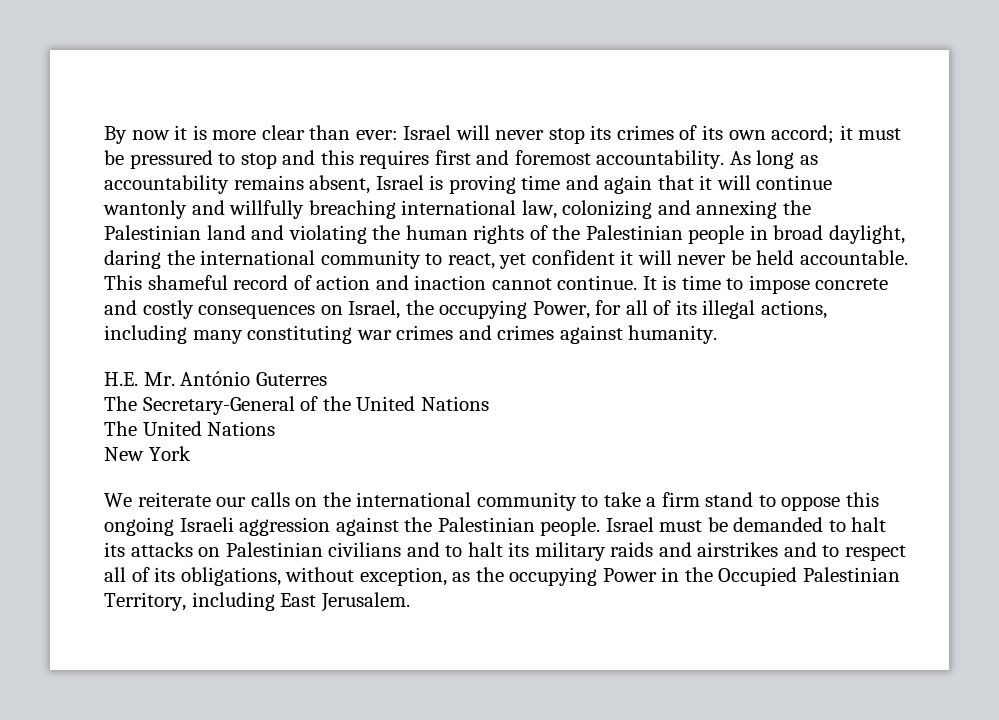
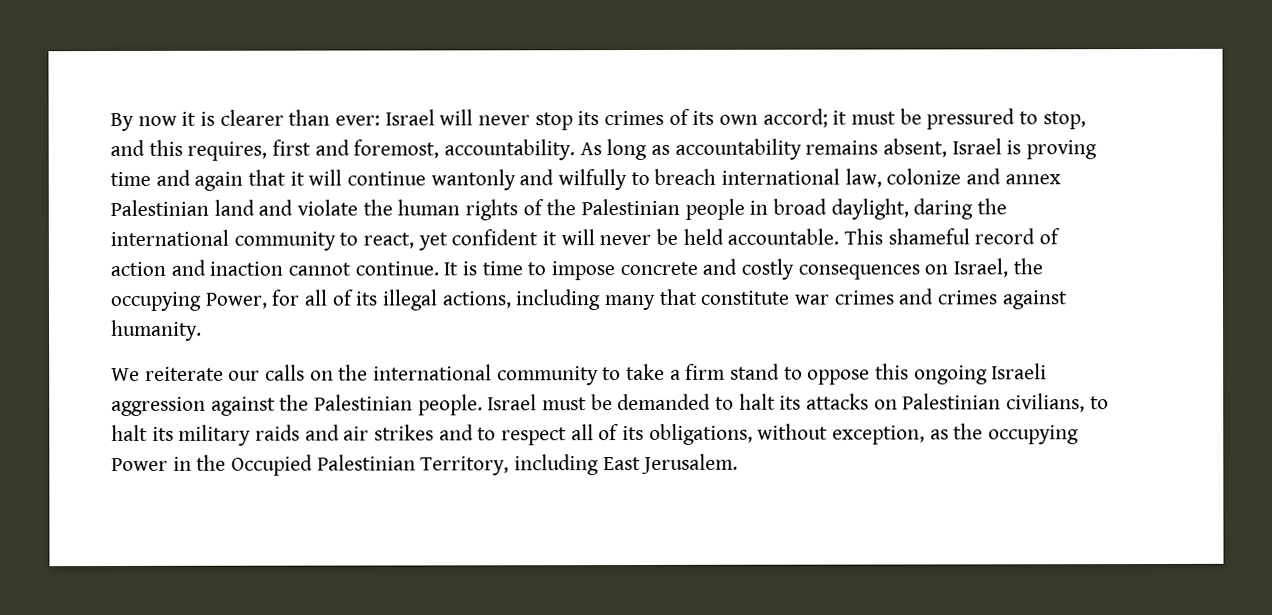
- By now it is more clear than ever: Israel will never stop its crimes of its own accord; it must be pressured to stop and this requires first and foremost accountability.
+ By now it is clearer than ever: Israel will never stop its crimes of its own accord; it must be pressured to stop, and this requires, first and foremost, accountability.
- As long as accountability remains absent, Israel is proving time and again that it will continue wantonly and willfully breaching international law, colonizing and annexing the Palestinian land and violating the human rights of the Palestinian people in broad daylight, daring the international community to react, yet confident it will never be held accountable.
+ As long as accountability remains absent, Israel is proving time and again that it will continue wantonly and wilfully to breach international law, colonize and annex Palestinian land and violate the human rights of the Palestinian people in broad daylight, daring the international community to react, yet confident it will never be held accountable.
- It is time to impose concrete and costly consequences on Israel, the occupying Power, for all of its illegal actions, including many constituting war crimes and crimes against humanity.
+ It is time to impose concrete and costly consequences on Israel, the occupying Power, for all of its illegal actions, including many that constitute war crimes and crimes against humanity.
- H.E. Mr. António Guterres
- The Secretary-General of the United Nations
- The United Nations
- New York
- Israel must be demanded to halt its attacks on Palestinian civilians and to halt its military raids and airstrikes and to respect all of its obligations, without exception, as the occupying Power in the Occupied Palestinian Territory, including East Jerusalem.
+ Israel must be demanded to halt its attacks on Palestinian civilians, to halt its military raids and air strikes and to respect all of its obligations, without exception, as the occupying Power in the Occupied Palestinian Territory, including East Jerusalem.

